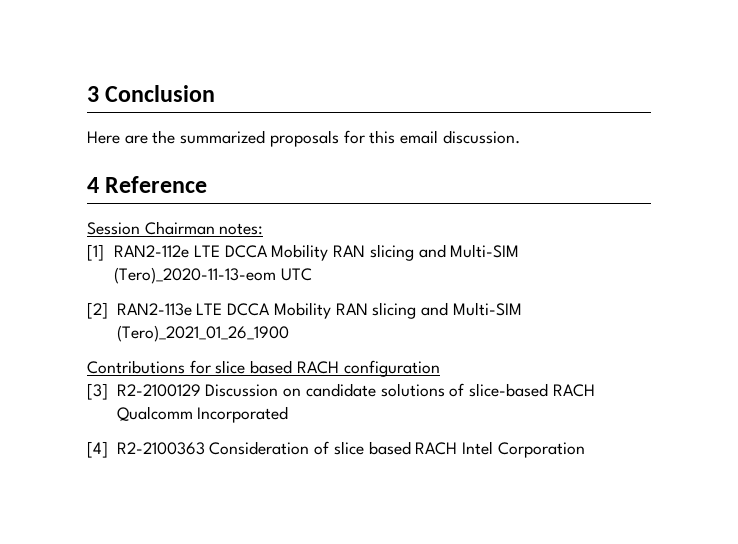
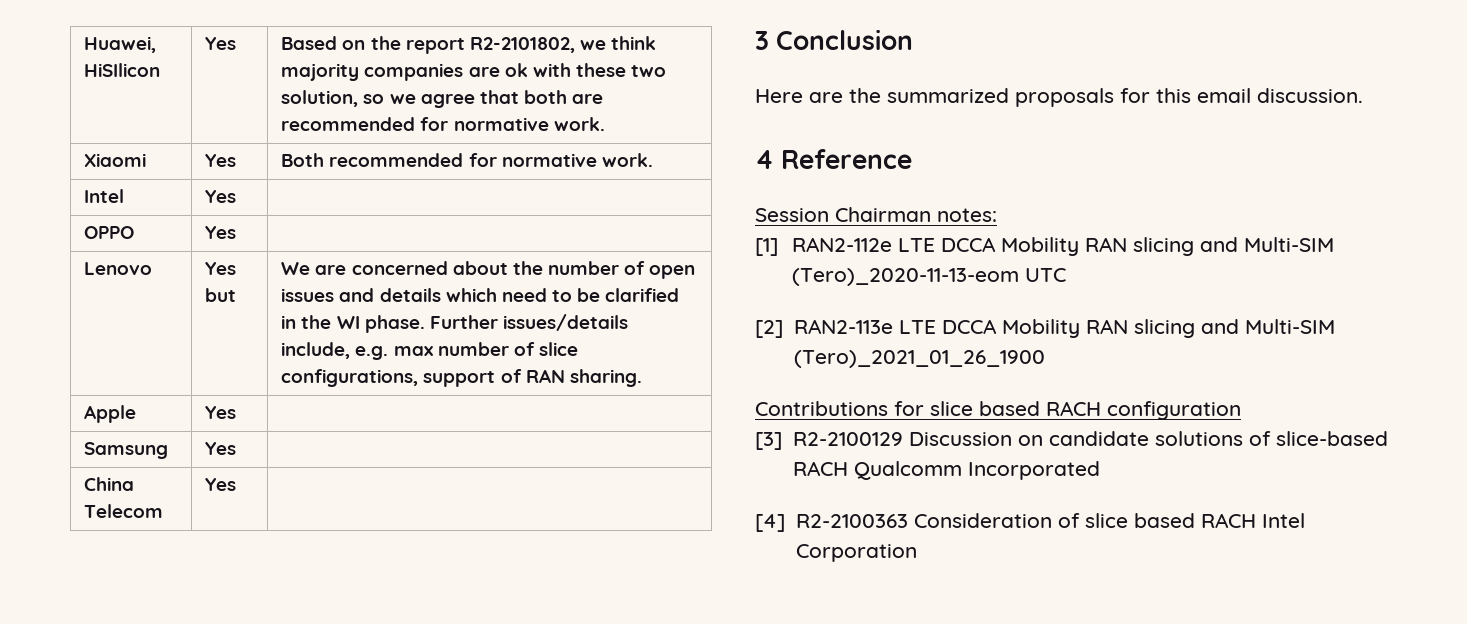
+ Huawei, HiSIlicon | Yes | Based on the report R2-2101802, we think majority companies are ok with these two solution, so we agree that both are recommended for normative work.
+ Xiaomi | Yes | Both recommended for normative work.
+ Intel | Yes |
+ OPPO | Yes |
+ Lenovo | Yes but | We are concerned about the number of open issues and details which need to be clarified in the WI phase. Further issues/details include, e.g. max number of slice configurations, support of RAN sharing.
+ Apple | Yes |
+ Samsung | Yes |
+ China Telecom | Yes |

